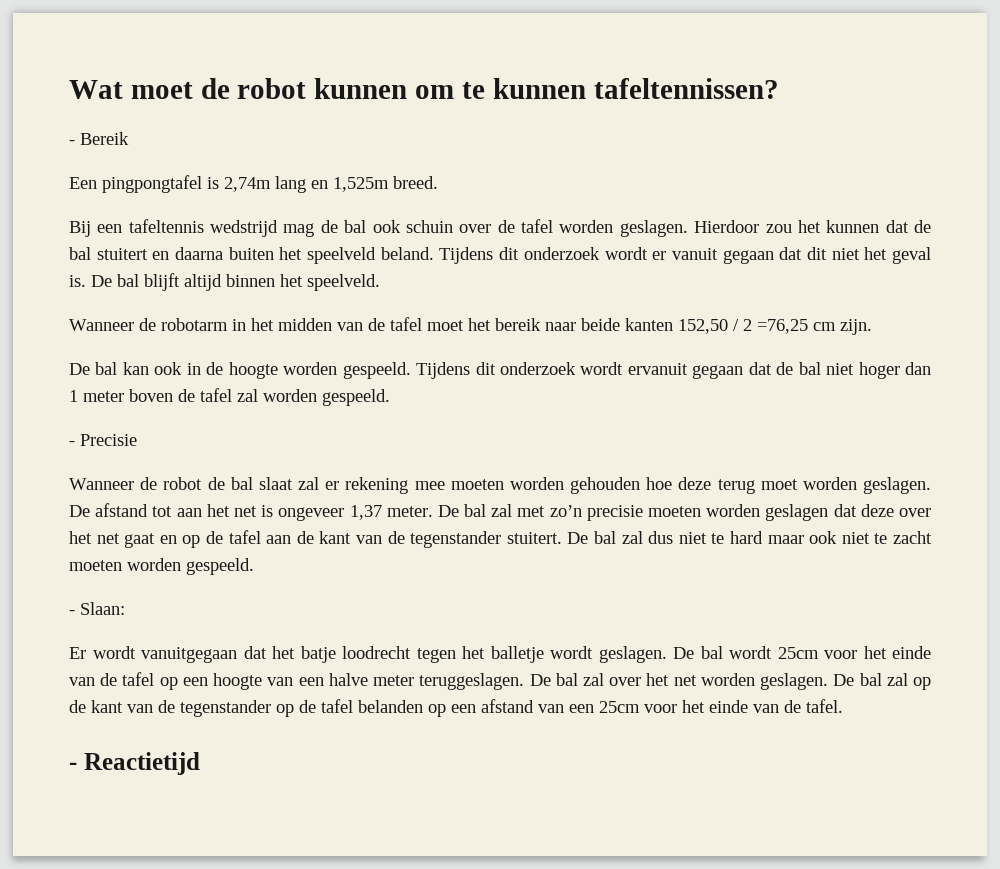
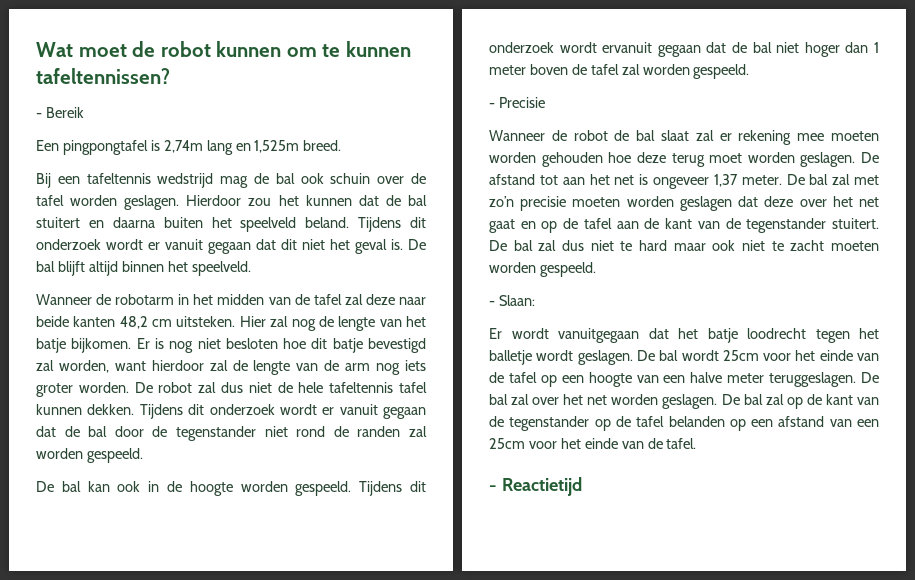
- Wanneer de robotarm in het midden van de tafel moet het bereik naar beide kanten 152,50 / 2 =76,25 cm zijn.
+ Wanneer de robotarm in het midden van de tafel zal deze naar beide kanten 48,2 cm uitsteken. Hier zal nog de lengte van het batje bijkomen. Er is nog niet besloten hoe dit batje bevestigd zal worden, want hierdoor zal de lengte van de arm nog iets groter worden. De robot zal dus niet de hele tafeltennis tafel kunnen dekken. Tijdens dit onderzoek wordt er vanuit gegaan dat de bal door de tegenstander niet rond de randen zal worden gespeeld.

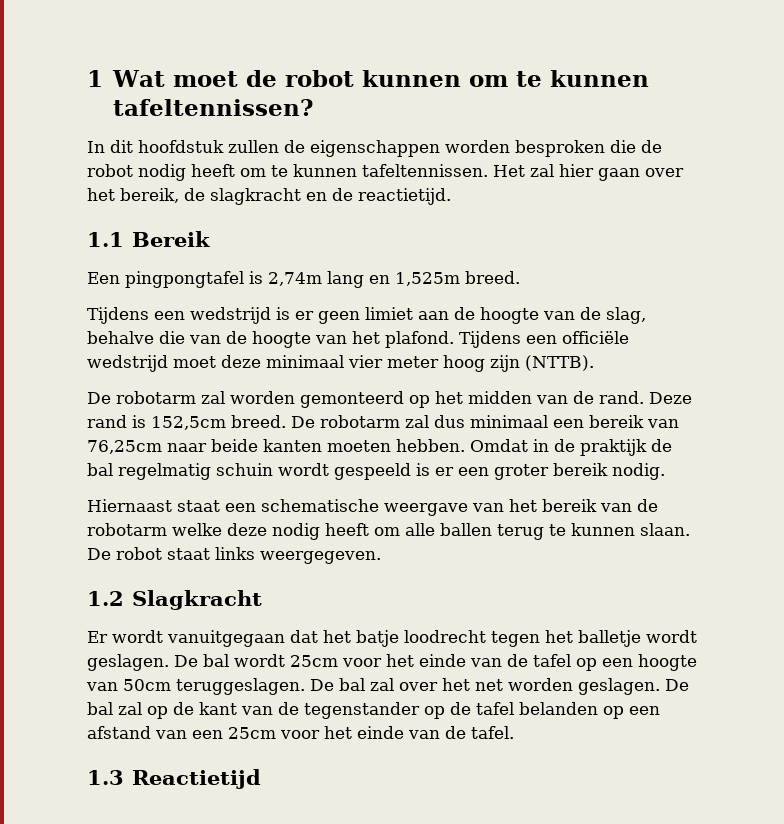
- Wat moet de robot kunnen om te kunnen tafeltennissen?
+ 1 Wat moet de robot kunnen om te kunnen tafeltennissen?
- - Bereik
+ In dit hoofdstuk zullen de eigenschappen worden besproken die de robot nodig heeft om te kunnen tafeltennissen. Het zal hier gaan over het bereik, de slagkracht en de reactietijd.
+ 1.1 Bereik
- Bij een tafeltennis wedstrijd mag de bal ook schuin over de tafel worden geslagen. Hierdoor zou het kunnen dat de bal stuitert en daarna buiten het speelveld beland. Tijdens dit onderzoek wordt er vanuit gegaan dat dit niet het geval is. De bal blijft altijd binnen het speelveld.
- Wanneer de robotarm in het midden van de tafel zal deze naar beide kanten 48,2 cm uitsteken. Hier zal nog de lengte van het batje bijkomen. Er is nog niet besloten hoe dit batje bevestigd zal worden, want hierdoor zal de lengte van de arm nog iets groter worden. De robot zal dus niet de hele tafeltennis tafel kunnen dekken. Tijdens dit onderzoek wordt er vanuit gegaan dat de bal door de tegenstander niet rond de randen zal worden gespeeld.
- De bal kan ook in de hoogte worden gespeeld. Tijdens dit onderzoek wordt ervanuit gegaan dat de bal niet hoger dan 1 meter boven de tafel zal worden gespeeld.
- - Precisie
- Wanneer de robot de bal slaat zal er rekening mee moeten worden gehouden hoe deze terug moet worden geslagen. De afstand tot aan het net is ongeveer 1,37 meter. De bal zal met zo’n precisie moeten worden geslagen dat deze over het net gaat en op de tafel aan de kant van de tegenstander stuitert. De bal zal dus niet te hard maar ook niet te zacht moeten worden gespeeld.
- - Slaan:
+ Tijdens een wedstrijd is er geen limiet aan de hoogte van de slag, behalve die van de hoogte van het plafond. Tijdens een officiële wedstrijd moet deze minimaal vier meter hoog zijn (NTTB).
+ De robotarm zal worden gemonteerd op het midden van de rand. Deze rand is 152,5cm breed. De robotarm zal dus minimaal een bereik van 76,25cm naar beide kanten moeten hebben. Omdat in de praktijk de bal regelmatig schuin wordt gespeeld is er een groter bereik nodig.
+ Hiernaast staat een schematische weergave van het bereik van de robotarm welke deze nodig heeft om alle ballen terug te kunnen slaan. De robot staat links weergegeven.
+ 1.2 Slagkracht
- De bal wordt 25cm voor het einde van de tafel op een hoogte van een halve meter teruggeslagen.
+ De bal wordt 25cm voor het einde van de tafel op een hoogte van 50cm teruggeslagen.
- - Reactietijd
+ 1.3 Reactietijd

